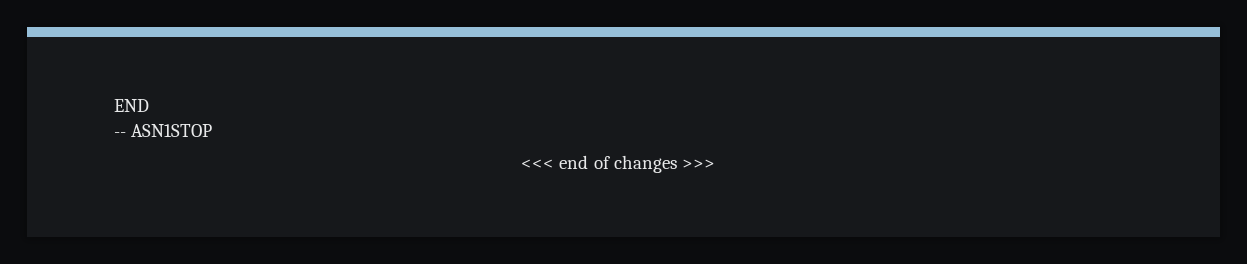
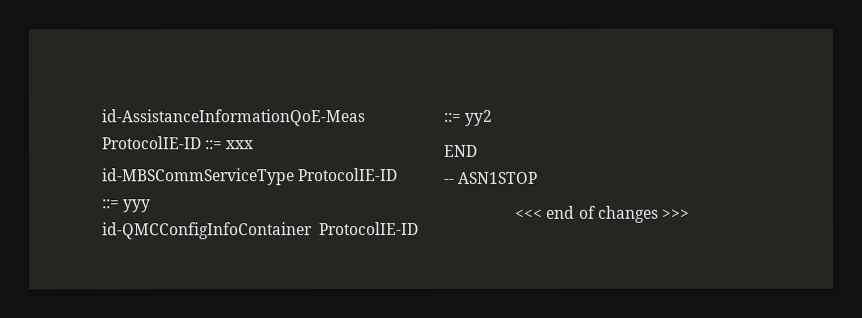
+ id-AssistanceInformationQoE-Meas ProtocolIE-ID ::= xxx
+ id-MBSCommServiceType ProtocolIE-ID ::= yyy
+ id-QMCConfigInfoContainer ProtocolIE-ID ::= yy2

